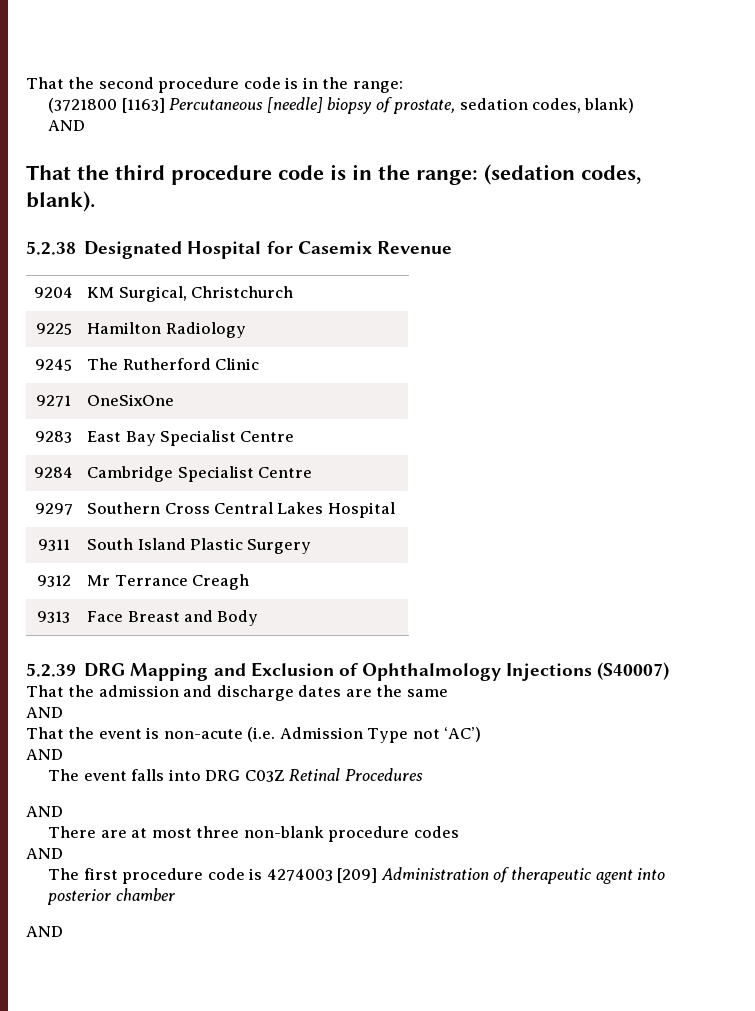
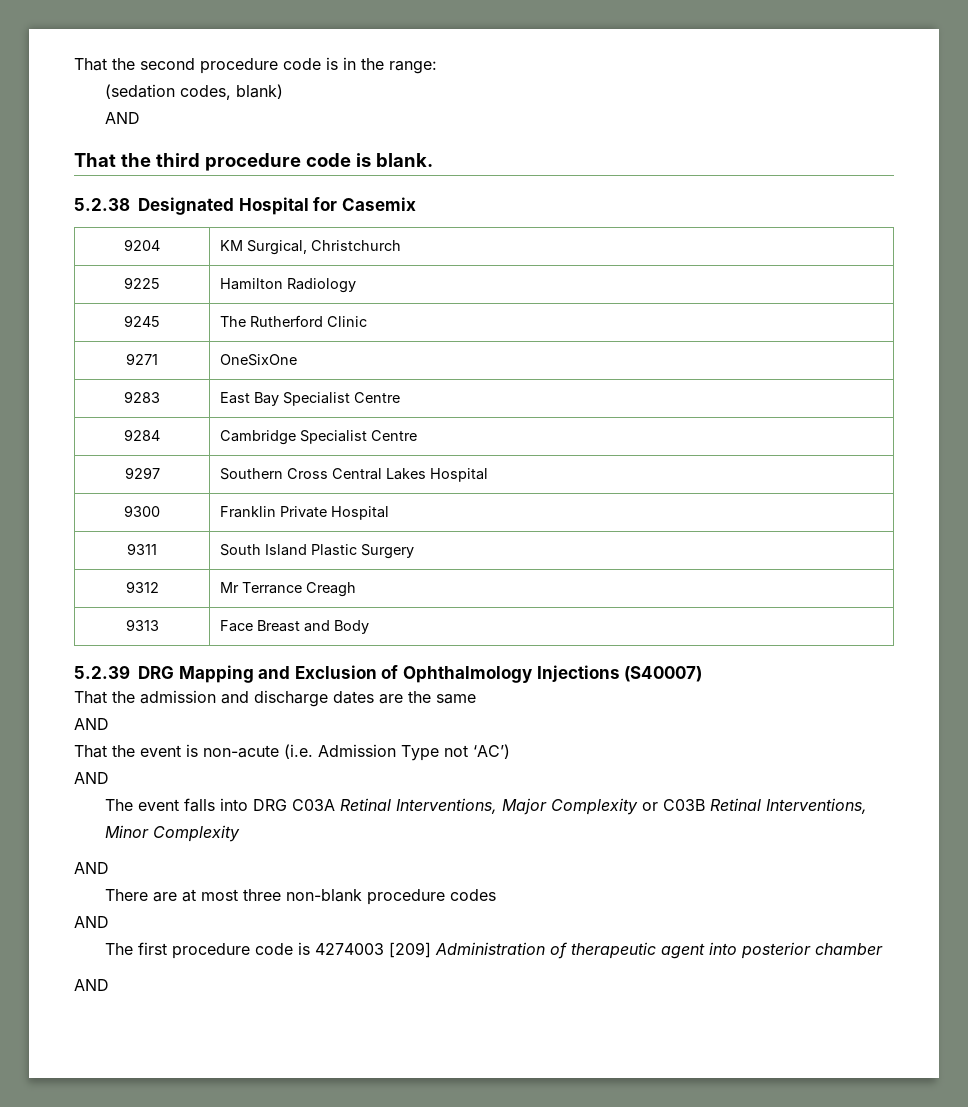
- (3721800 [1163] Percutaneous [needle] biopsy of prostate, sedation codes, blank)
+ (sedation codes, blank)
- That the third procedure code is in the range: (sedation codes, blank).
+ That the third procedure code is blank.
- 5.2.38 Designated Hospital for Casemix Revenue
+ 5.2.38 Designated Hospital for Casemix
+ 9300 | Franklin Private Hospital
- The event falls into DRG C03Z Retinal Procedures
+ The event falls into DRG C03A Retinal Interventions, Major Complexity or C03B Retinal Interventions, Minor Complexity

